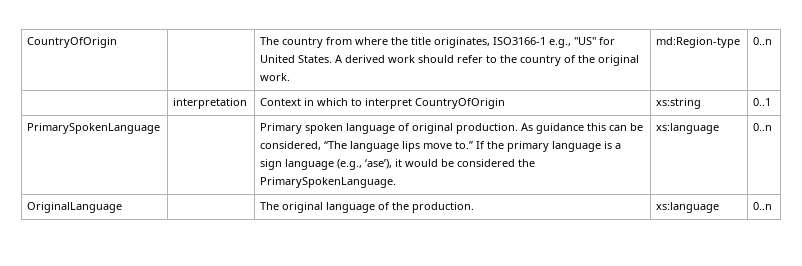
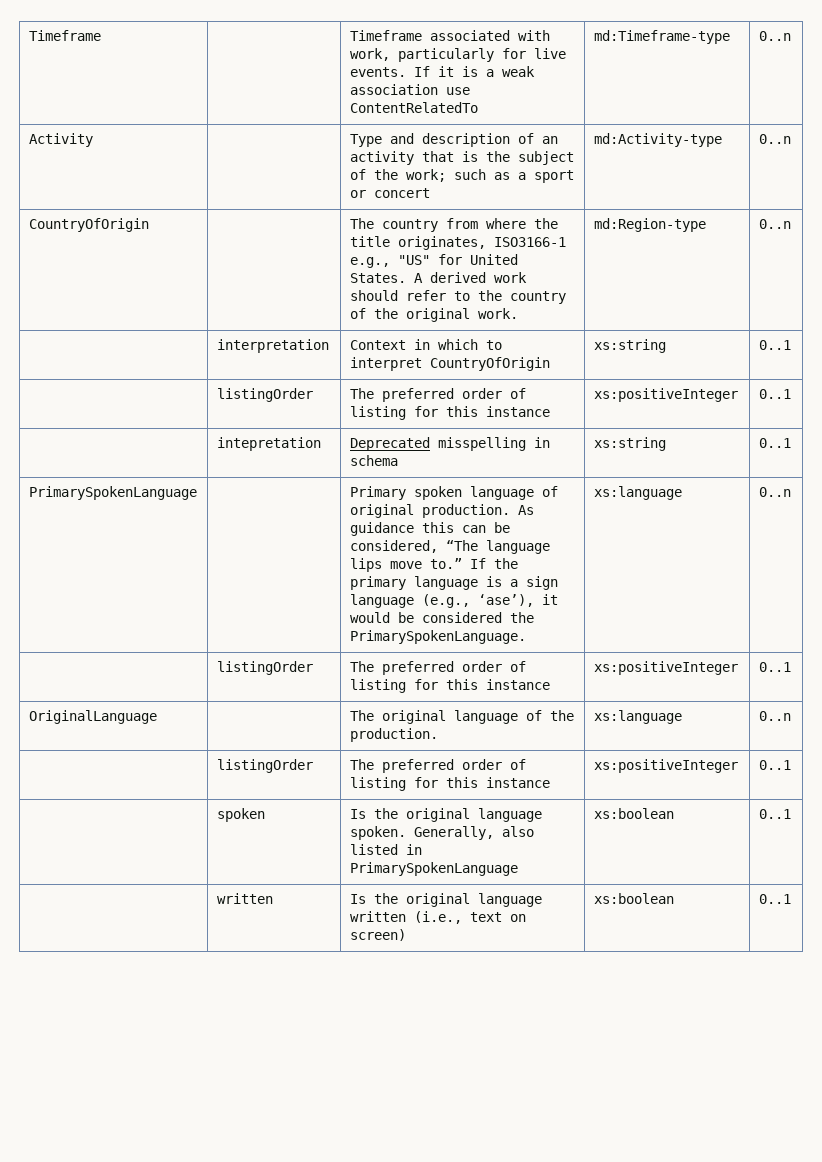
+ Timeframe | | Timeframe associated with work, particularly for live events. If it is a weak association use ContentRelatedTo | md:Timeframe-type | 0..n
+ Activity | | Type and description of an activity that is the subject of the work; such as a sport or concert | md:Activity-type | 0..n
  | interpretation | Context in which to interpret CountryOfOrigin | xs:string | 0..1
+ | listingOrder | The preferred order of listing for this instance | xs:positiveInteger | 0..1
+ | intepretation | Deprecated misspelling in schema | xs:string | 0..1
  PrimarySpokenLanguage | | Primary spoken language of original production. As guidance this can be considered, “The language lips move to.” If the primary language is a sign language (e.g., ‘ase’), it would be considered the PrimarySpokenLanguage. | xs:language | 0..n
+ | listingOrder | The preferred order of listing for this instance | xs:positiveInteger | 0..1
  OriginalLanguage | | The original language of the production. | xs:language | 0..n
+ | listingOrder | The preferred order of listing for this instance | xs:positiveInteger | 0..1
+ | spoken | Is the original language spoken. Generally, also listed in PrimarySpokenLanguage | xs:boolean | 0..1
+ | written | Is the original language written (i.e., text on screen) | xs:boolean | 0..1

